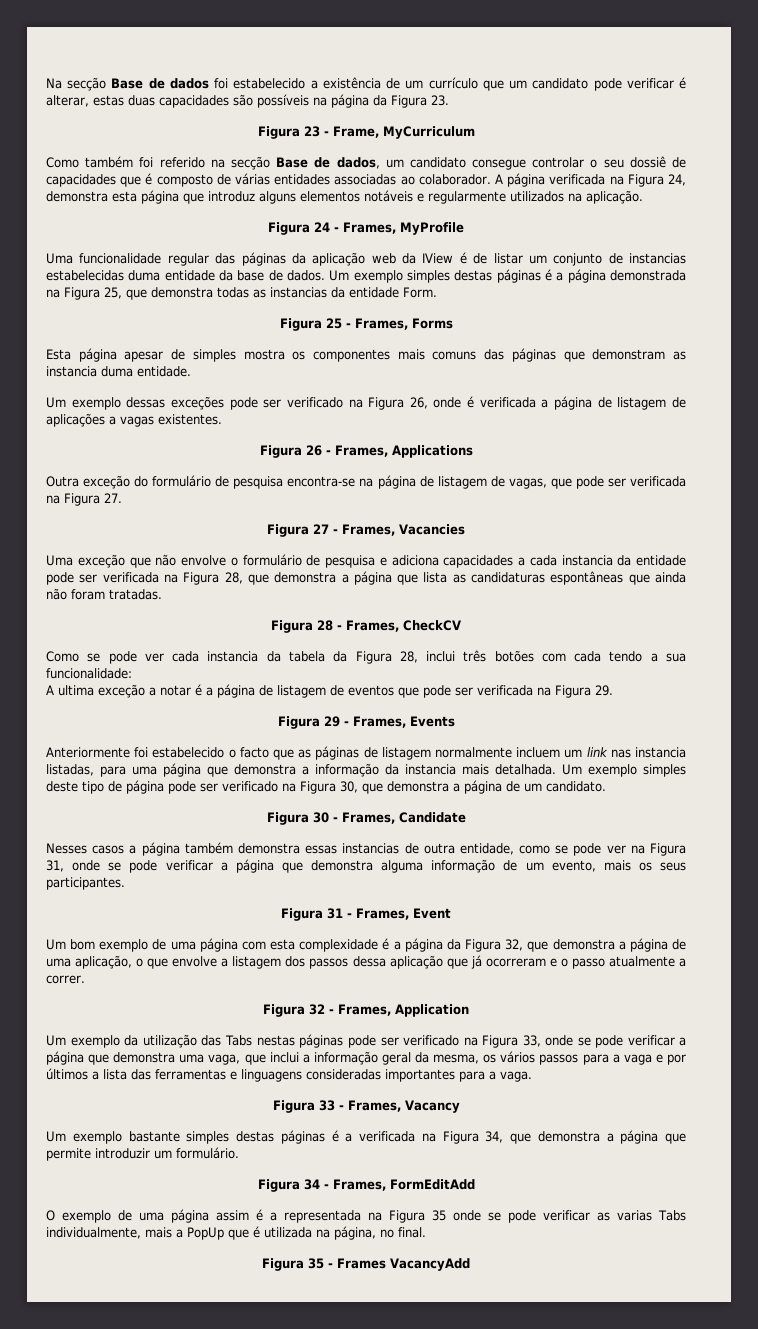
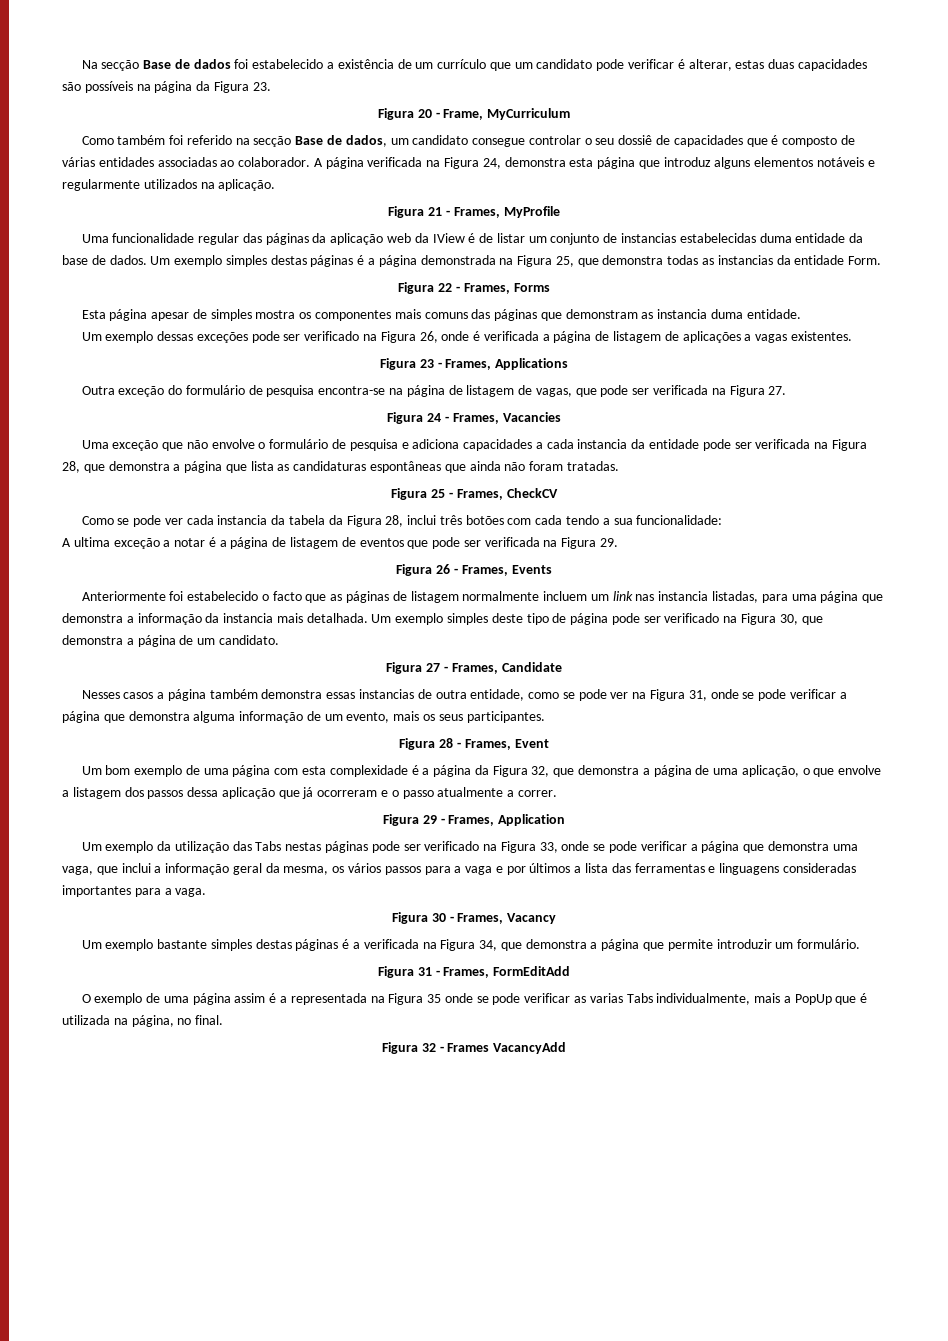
- Figura 23 - Frame, MyCurriculum
+ Figura 20 - Frame, MyCurriculum
- Figura 24 - Frames, MyProfile
+ Figura 21 - Frames, MyProfile
- Figura 25 - Frames, Forms
+ Figura 22 - Frames, Forms
- Figura 26 - Frames, Applications
+ Figura 23 - Frames, Applications
- Figura 27 - Frames, Vacancies
+ Figura 24 - Frames, Vacancies
- Figura 28 - Frames, CheckCV
+ Figura 25 - Frames, CheckCV
- Figura 29 - Frames, Events
+ Figura 26 - Frames, Events
- Figura 30 - Frames, Candidate
+ Figura 27 - Frames, Candidate
- Figura 31 - Frames, Event
+ Figura 28 - Frames, Event
- Figura 32 - Frames, Application
+ Figura 29 - Frames, Application
- Figura 33 - Frames, Vacancy
+ Figura 30 - Frames, Vacancy
- Figura 34 - Frames, FormEditAdd
+ Figura 31 - Frames, FormEditAdd
- Figura 35 - Frames VacancyAdd
+ Figura 32 - Frames VacancyAdd

